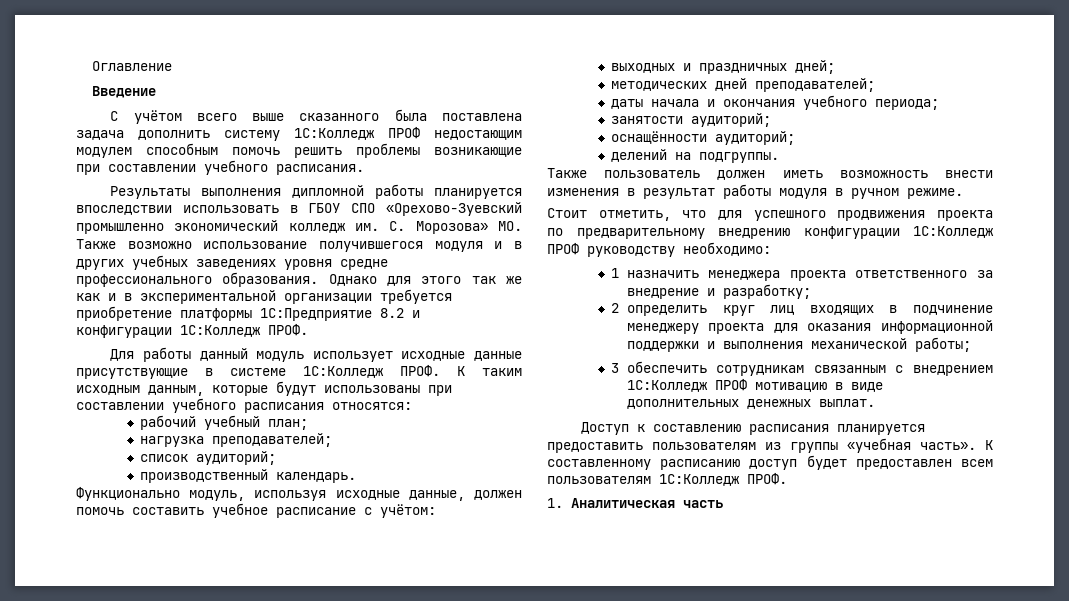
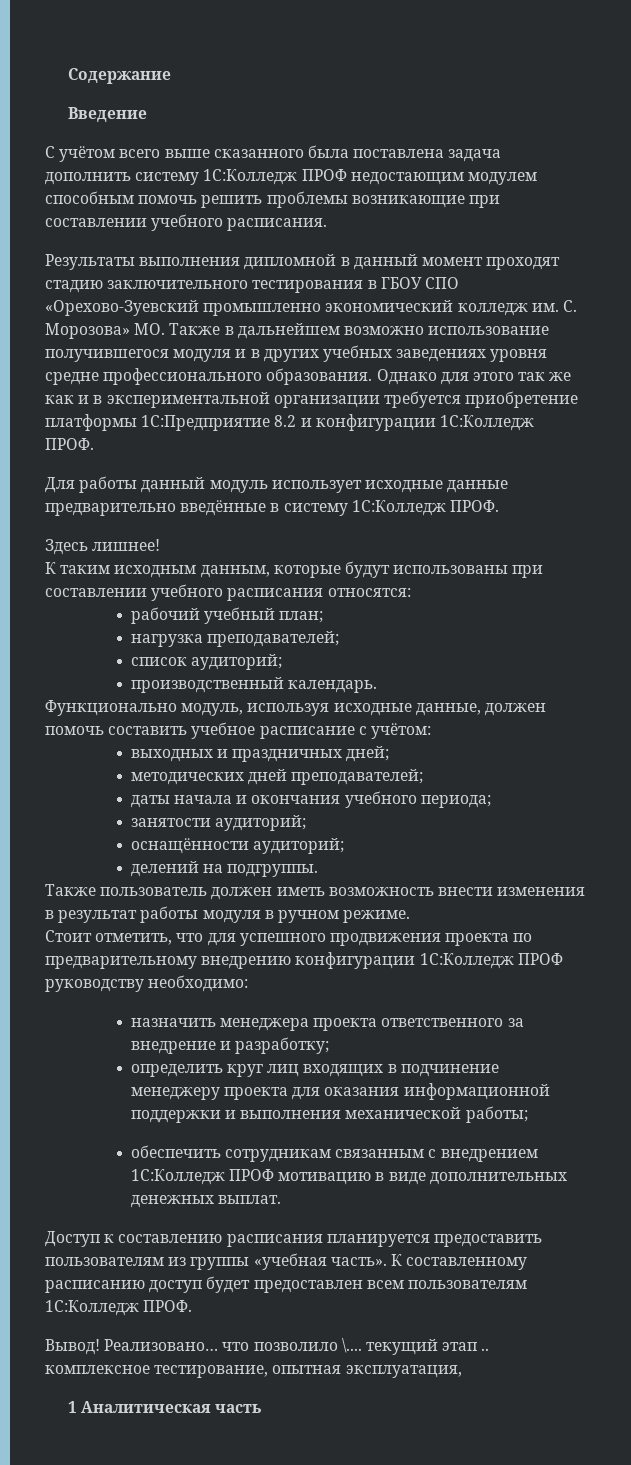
- Оглавление
+ Содержание
- Результаты выполнения дипломной работы планируется впоследствии использовать в ГБОУ СПО «Орехово-Зуевский промышленно экономический колледж им. С. Морозова» МО. Также возможно использование получившегося модуля и в других учебных заведениях уровня средне профессионального образования.
+ Результаты выполнения дипломной в данный момент проходят стадию заключительного тестирования в ГБОУ СПО «Орехово-Зуевский промышленно экономический колледж им. С. Морозова» МО. Также в дальнейшем возможно использование получившегося модуля и в других учебных заведениях уровня средне профессионального образования.
- Для работы данный модуль использует исходные данные присутствующие в системе 1С:Колледж ПРОФ. К таким исходным данным, которые будут использованы при составлении учебного расписания относятся:
+ Для работы данный модуль использует исходные данные предварительно введённые в систему 1С:Колледж ПРОФ.
+ Здесь лишнее!
+ К таким исходным данным, которые будут использованы при составлении учебного расписания относятся:
- 1 назначить менеджера проекта ответственного за внедрение и разработку;
+ назначить менеджера проекта ответственного за внедрение и разработку;
- 2 определить круг лиц входящих в подчинение менеджеру проекта для оказания информационной поддержки и выполнения механической работы;
+ определить круг лиц входящих в подчинение менеджеру проекта для оказания информационной поддержки и выполнения механической работы;
- 3 обеспечить сотрудникам связанным с внедрением 1С:Колледж ПРОФ мотивацию в виде дополнительных денежных выплат.
+ обеспечить сотрудникам связанным с внедрением 1С:Колледж ПРОФ мотивацию в виде дополнительных денежных выплат.
- 1. Аналитическая часть
+ Вывод! Реализовано… что позволило \.... текущий этап .. комплексное тестирование, опытная эксплуатация,
+ 1 Аналитическая часть

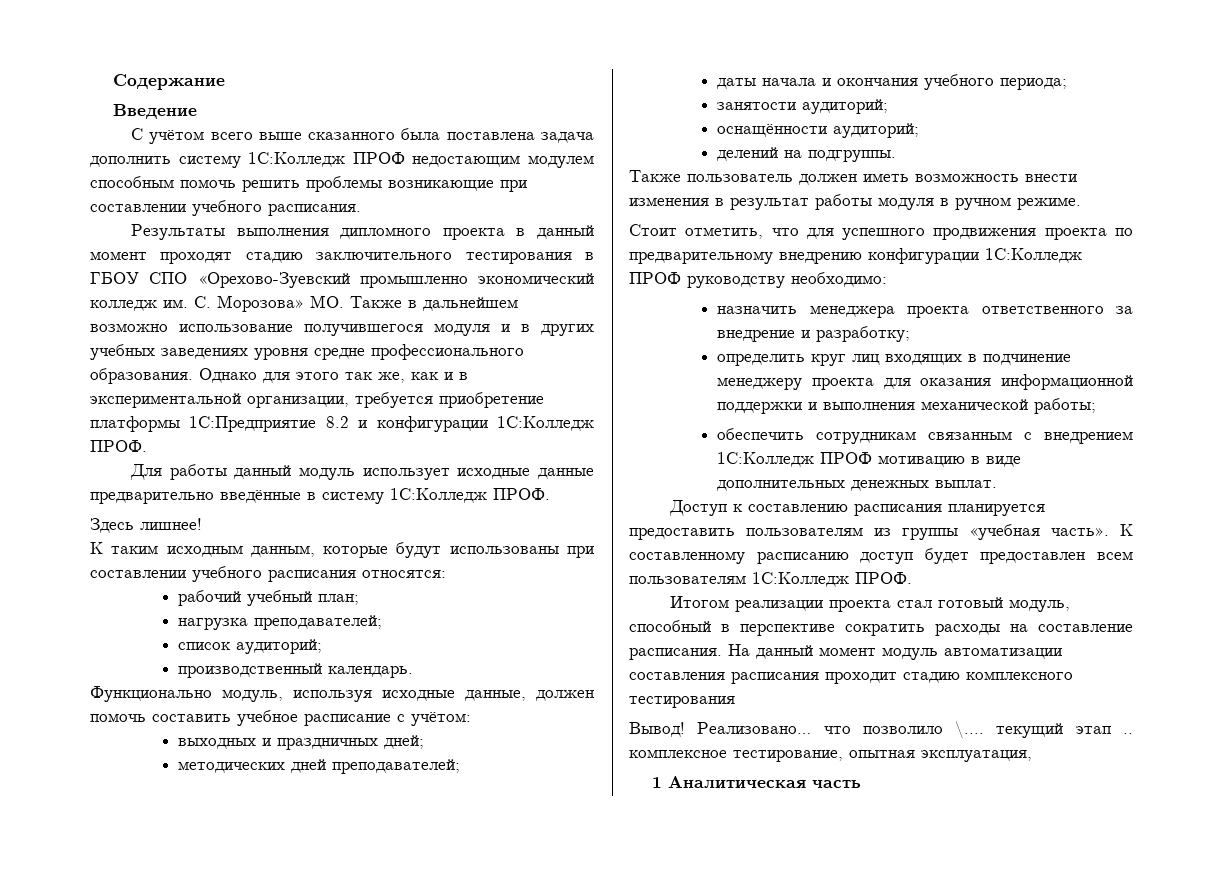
- Результаты выполнения дипломной в данный момент проходят стадию заключительного тестирования в ГБОУ СПО «Орехово-Зуевский промышленно экономический колледж им. С. Морозова» МО. Также в дальнейшем возможно использование получившегося модуля и в других учебных заведениях уровня средне профессионального образования.
+ Результаты выполнения дипломного проекта в данный момент проходят стадию заключительного тестирования в ГБОУ СПО «Орехово-Зуевский промышленно экономический колледж им. С. Морозова» МО. Также в дальнейшем возможно использование получившегося модуля и в других учебных заведениях уровня средне профессионального образования.
- Однако для этого так же как и в экспериментальной организации требуется приобретение платформы 1С:Предприятие 8.2 и конфигурации 1С:Колледж ПРОФ.
+ Однако для этого так же, как и в экспериментальной организации, требуется приобретение платформы 1С:Предприятие 8.2 и конфигурации 1С:Колледж ПРОФ.
+ Итогом реализации проекта стал готовый модуль, способный в перспективе сократить расходы на составление расписания. На данный момент модуль автоматизации составления расписания проходит стадию комплексного тестирования

